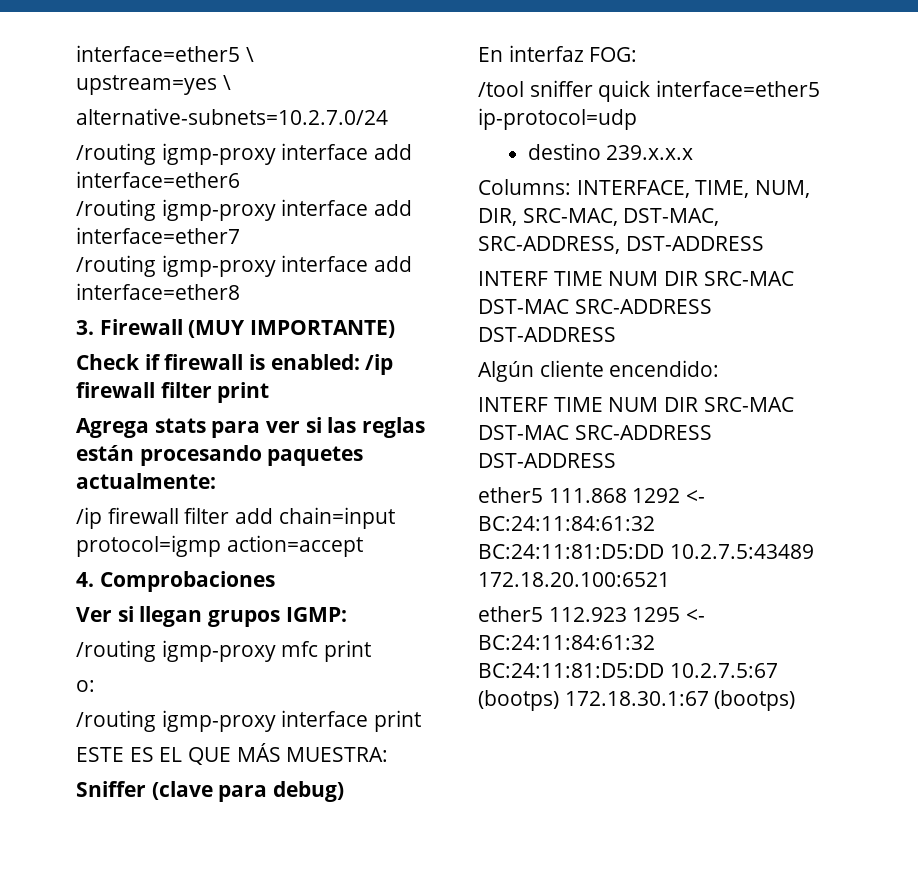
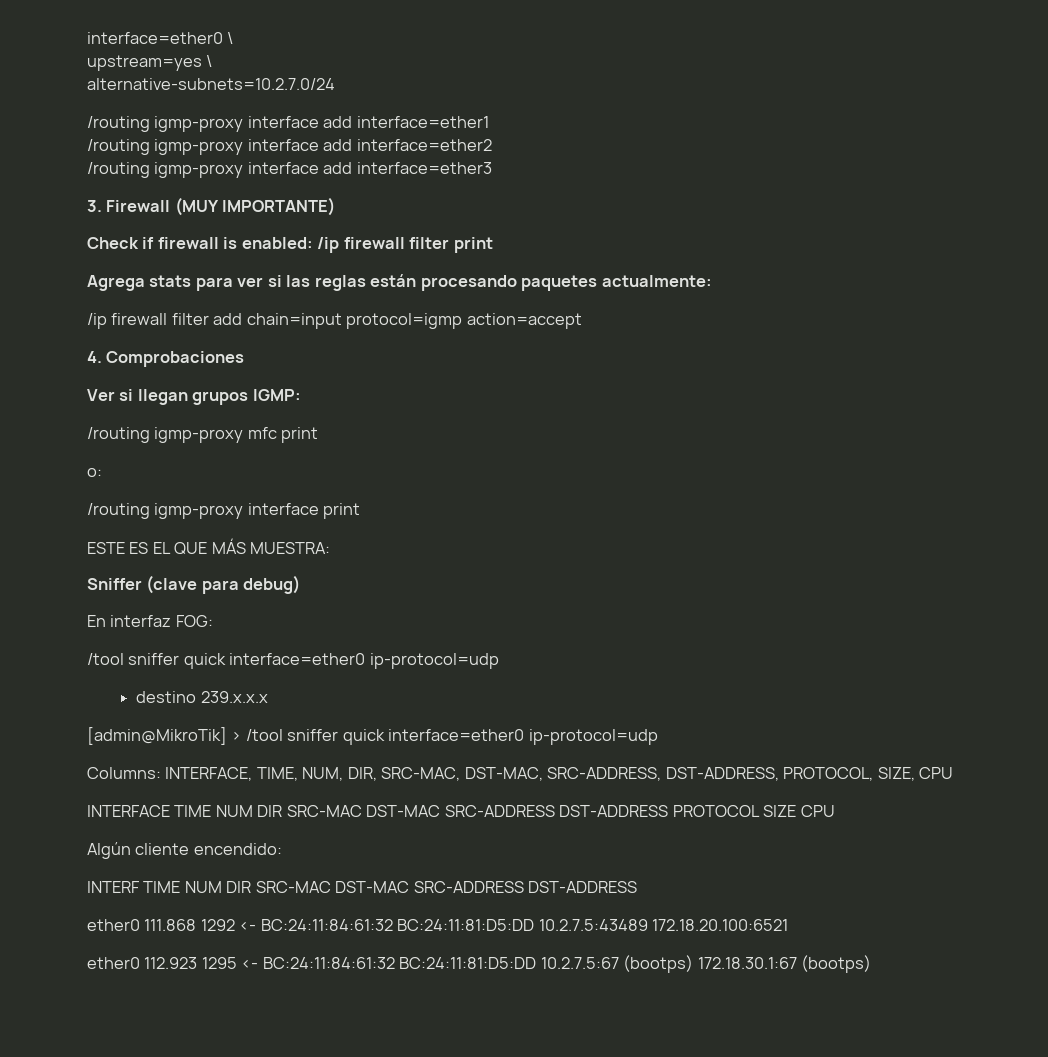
- interface=ether5 \
+ interface=ether0 \
- /routing igmp-proxy interface add interface=ether6
- /routing igmp-proxy interface add interface=ether7
- /routing igmp-proxy interface add interface=ether8
+ /routing igmp-proxy interface add interface=ether1
+ /routing igmp-proxy interface add interface=ether2
+ /routing igmp-proxy interface add interface=ether3
  En interfaz FOG:
- /tool sniffer quick interface=ether5 ip-protocol=udp
+ /tool sniffer quick interface=ether0 ip-protocol=udp
+ [admin@MikroTik] > /tool sniffer quick interface=ether0 ip-protocol=udp
- Columns: INTERFACE, TIME, NUM, DIR, SRC-MAC, DST-MAC, SRC-ADDRESS, DST-ADDRESS
- INTERF TIME NUM DIR SRC-MAC DST-MAC SRC-ADDRESS DST-ADDRESS
+ Columns: INTERFACE, TIME, NUM, DIR, SRC-MAC, DST-MAC, SRC-ADDRESS, DST-ADDRESS, PROTOCOL, SIZE, CPU
+ INTERFACE TIME NUM DIR SRC-MAC DST-MAC SRC-ADDRESS DST-ADDRESS PROTOCOL SIZE CPU
- ether5 111.868 1292 <- BC:24:11:84:61:32 BC:24:11:81:D5:DD 10.2.7.5:43489 172.18.20.100:6521
+ ether0 111.868 1292 <- BC:24:11:84:61:32 BC:24:11:81:D5:DD 10.2.7.5:43489 172.18.20.100:6521
- ether5 112.923 1295 <- BC:24:11:84:61:32 BC:24:11:81:D5:DD 10.2.7.5:67 (bootps) 172.18.30.1:67 (bootps)
+ ether0 112.923 1295 <- BC:24:11:84:61:32 BC:24:11:81:D5:DD 10.2.7.5:67 (bootps) 172.18.30.1:67 (bootps)

